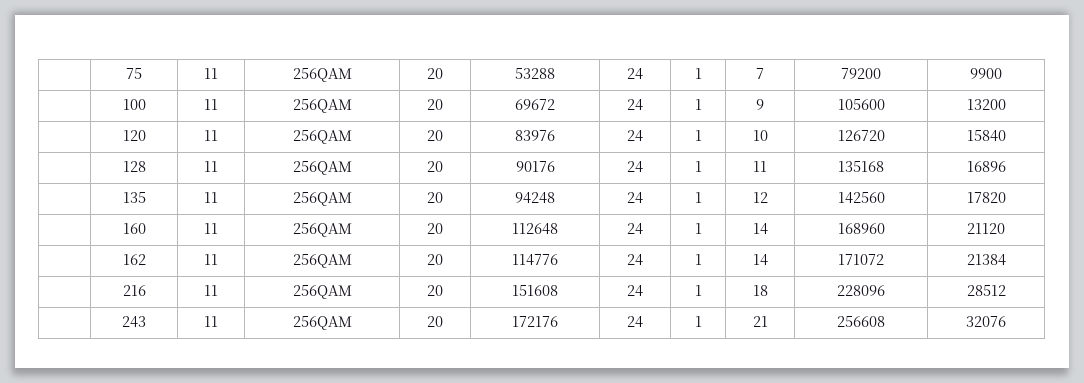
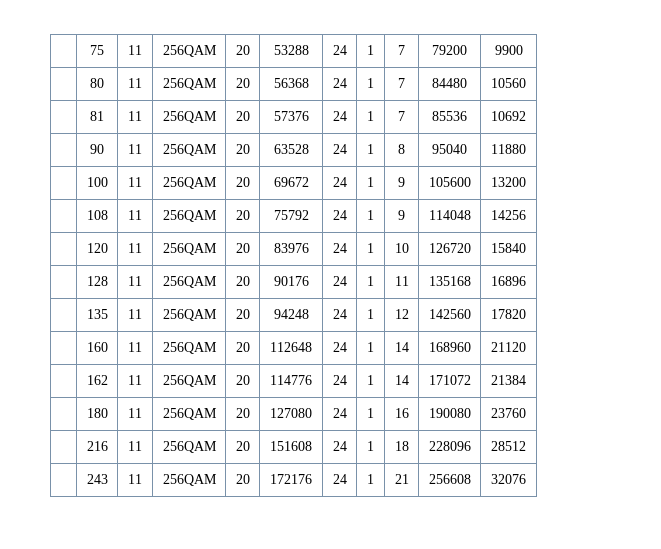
+ | 80 | 11 | 256QAM | 20 | 56368 | 24 | 1 | 7 | 84480 | 10560
+ | 81 | 11 | 256QAM | 20 | 57376 | 24 | 1 | 7 | 85536 | 10692
+ | 90 | 11 | 256QAM | 20 | 63528 | 24 | 1 | 8 | 95040 | 11880
+ | 108 | 11 | 256QAM | 20 | 75792 | 24 | 1 | 9 | 114048 | 14256
+ | 180 | 11 | 256QAM | 20 | 127080 | 24 | 1 | 16 | 190080 | 23760

